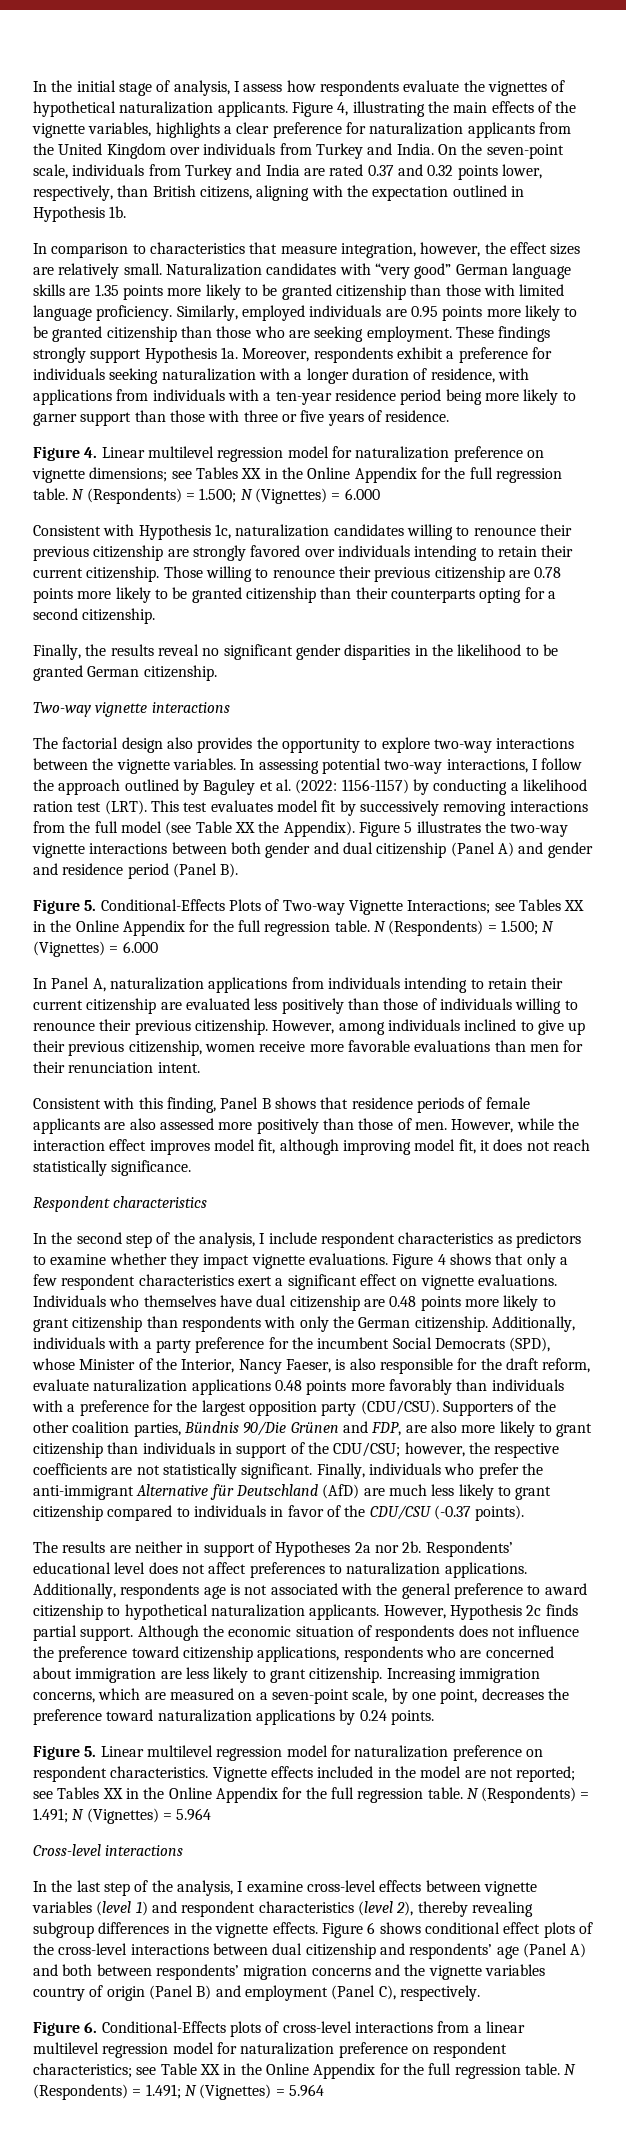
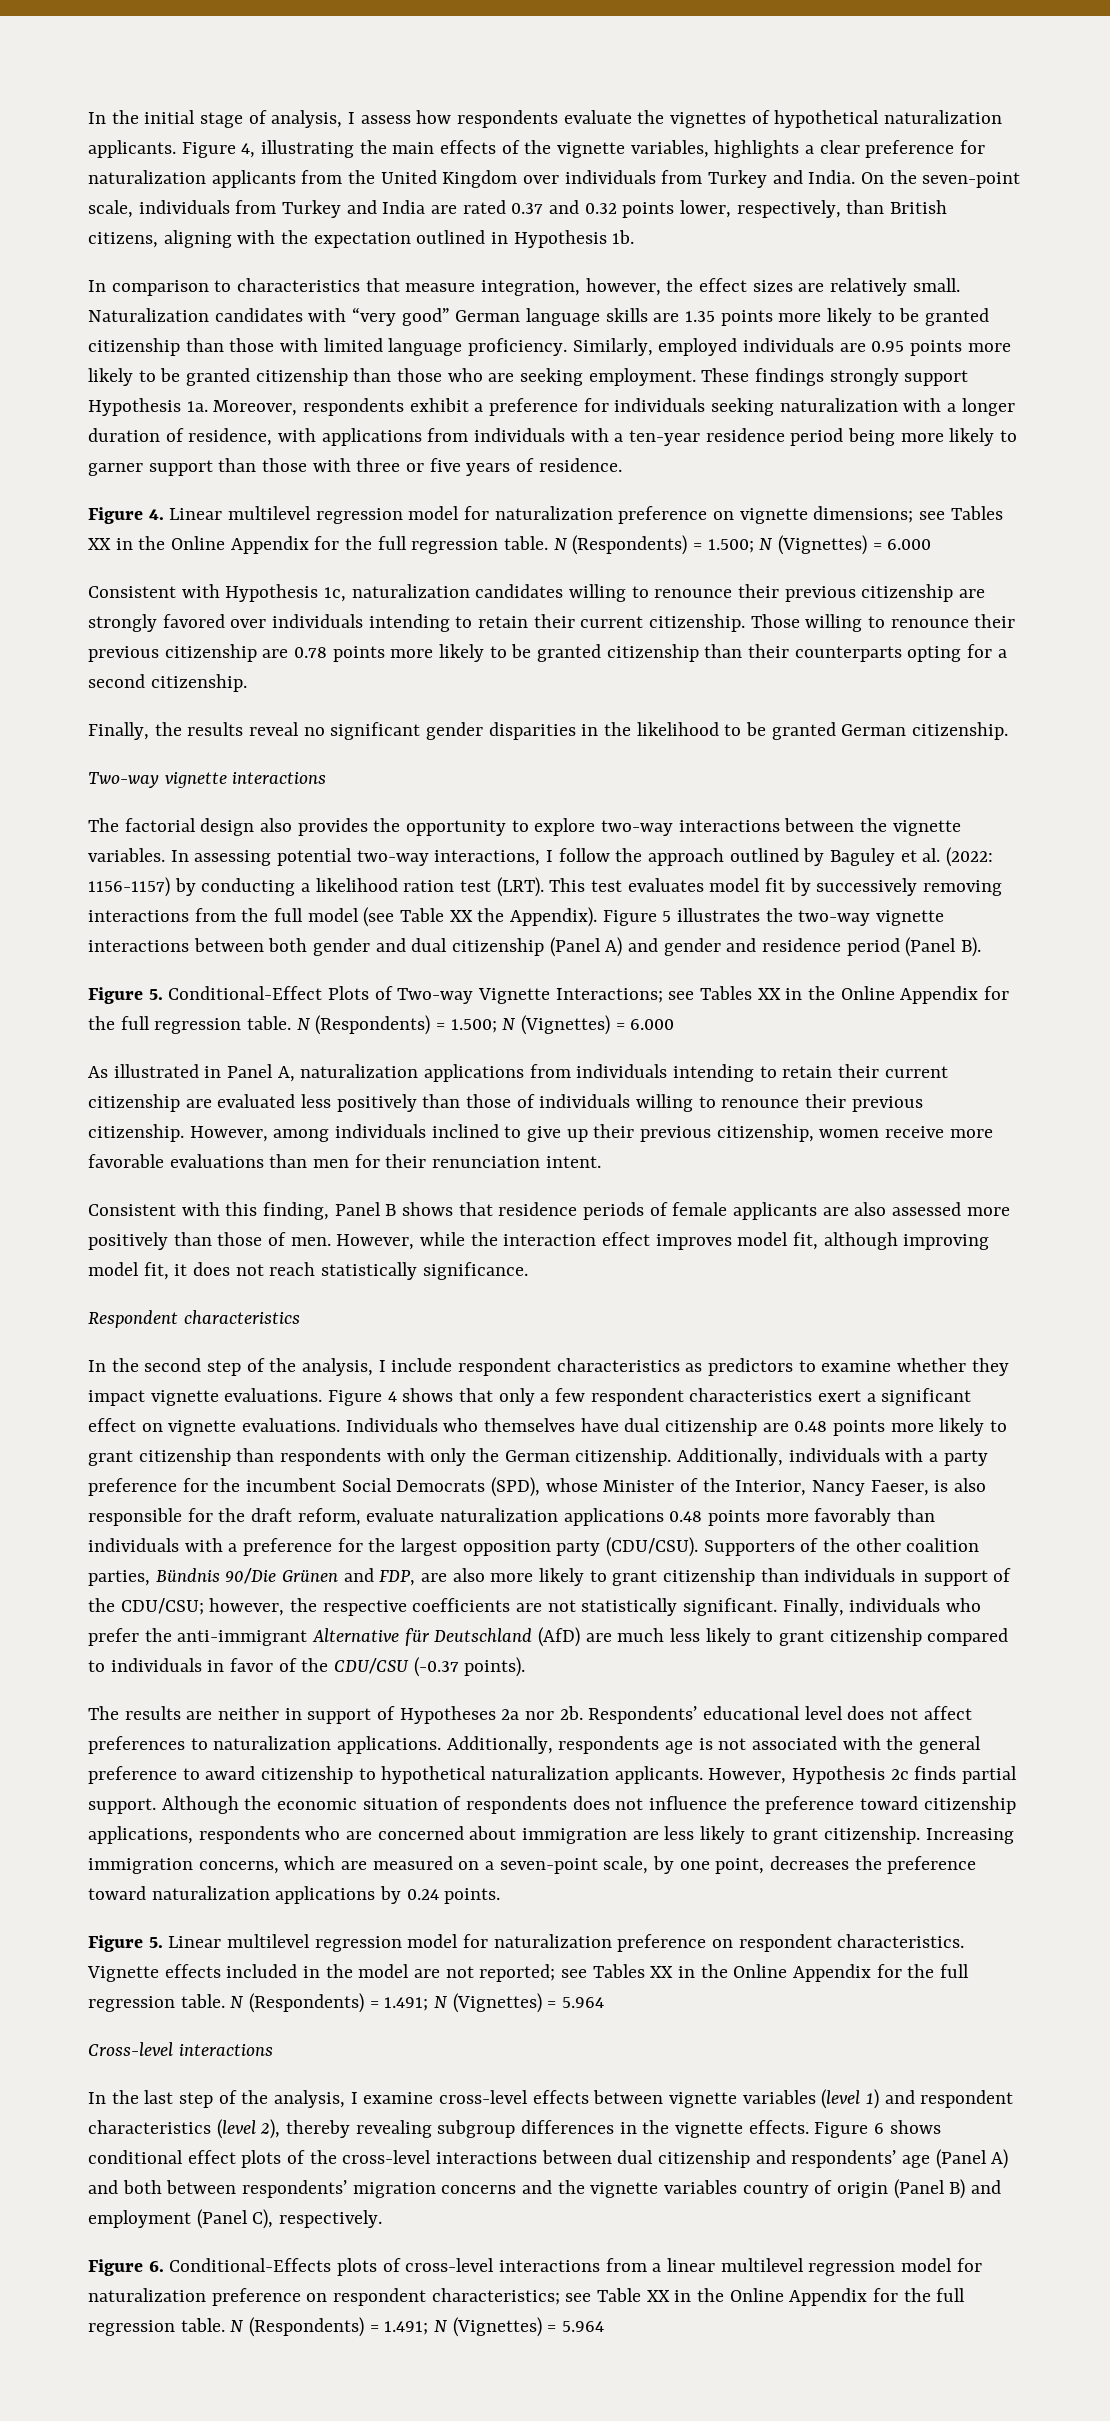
- Figure 5. Conditional-Effects Plots of Two-way Vignette Interactions; see Tables XX in the Online Appendix for the full regression table.
+ Figure 5. Conditional-Effect Plots of Two-way Vignette Interactions; see Tables XX in the Online Appendix for the full regression table.
- In Panel A, naturalization applications from individuals intending to retain their current citizenship are evaluated less positively than those of individuals willing to renounce their previous citizenship.
+ As illustrated in Panel A, naturalization applications from individuals intending to retain their current citizenship are evaluated less positively than those of individuals willing to renounce their previous citizenship.

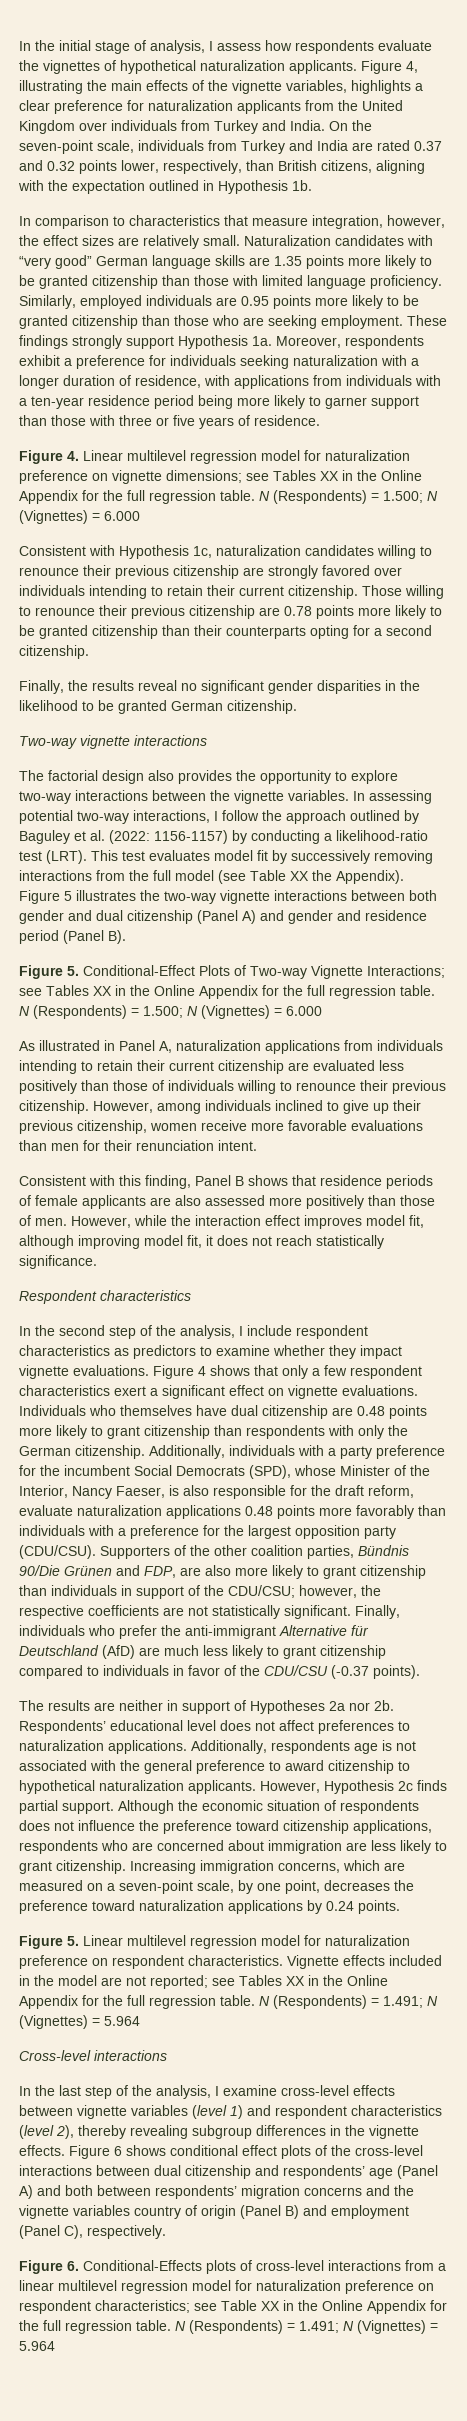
- In assessing potential two-way interactions, I follow the approach outlined by Baguley et al. (2022: 1156-1157) by conducting a likelihood ration test (LRT).
+ In assessing potential two-way interactions, I follow the approach outlined by Baguley et al. (2022: 1156-1157) by conducting a likelihood-ratio test (LRT).

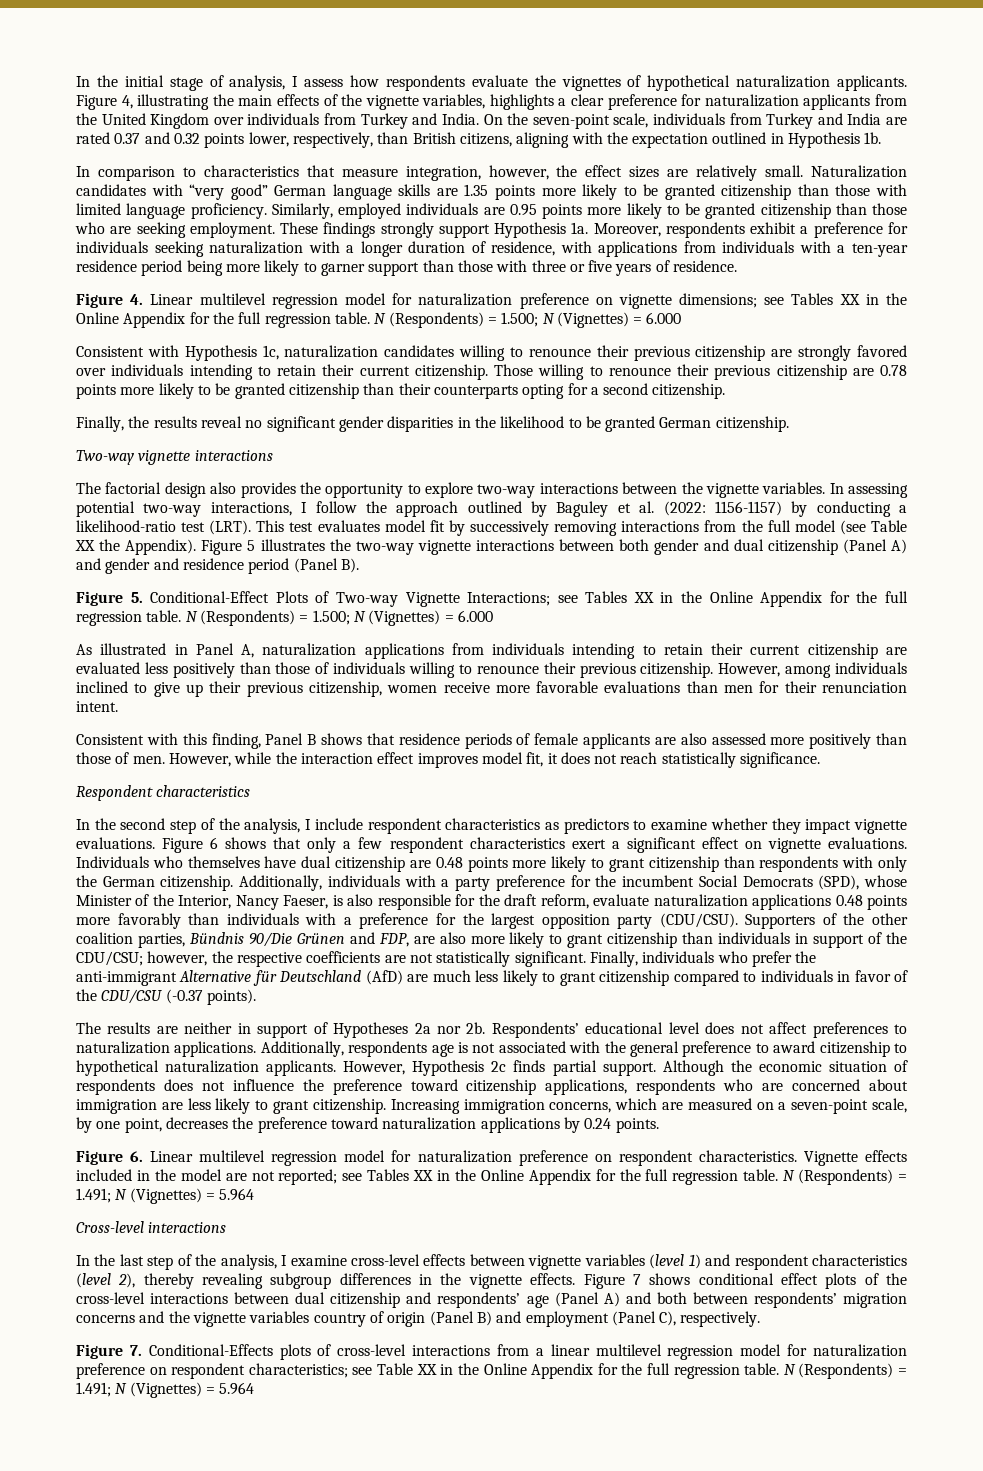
- However, while the interaction effect improves model fit, although improving model fit, it does not reach statistically significance.
+ However, while the interaction effect improves model fit, it does not reach statistically significance.
- Figure 4 shows that only a few respondent characteristics exert a significant effect on vignette evaluations.
+ Figure 6 shows that only a few respondent characteristics exert a significant effect on vignette evaluations.
- Figure 5. Linear multilevel regression model for naturalization preference on respondent characteristics.
+ Figure 6. Linear multilevel regression model for naturalization preference on respondent characteristics.
- Figure 6 shows conditional effect plots of the cross-level interactions between dual citizenship and respondents’ age (Panel A) and both between respondents’ migration concerns and the vignette variables country of origin (Panel B) and employment (Panel C), respectively.
+ Figure 7 shows conditional effect plots of the cross-level interactions between dual citizenship and respondents’ age (Panel A) and both between respondents’ migration concerns and the vignette variables country of origin (Panel B) and employment (Panel C), respectively.
- Figure 6. Conditional-Effects plots of cross-level interactions from a linear multilevel regression model for naturalization preference on respondent characteristics; see Table XX in the Online Appendix for the full regression table.
+ Figure 7. Conditional-Effects plots of cross-level interactions from a linear multilevel regression model for naturalization preference on respondent characteristics; see Table XX in the Online Appendix for the full regression table.

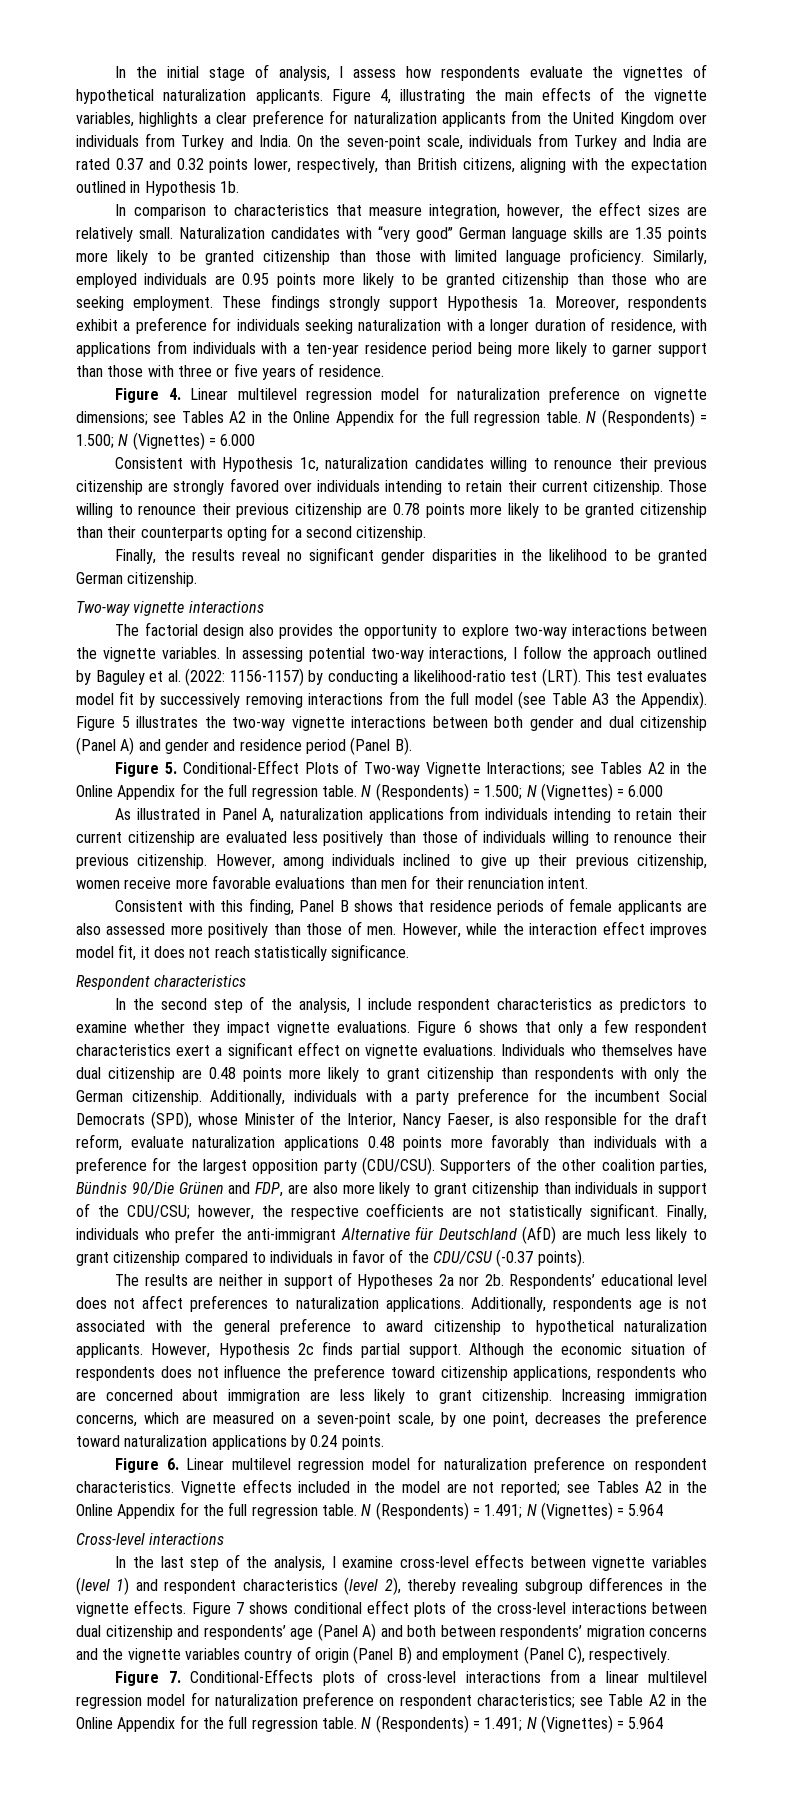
- Figure 4. Linear multilevel regression model for naturalization preference on vignette dimensions; see Tables XX in the Online Appendix for the full regression table.
+ Figure 4. Linear multilevel regression model for naturalization preference on vignette dimensions; see Tables A2 in the Online Appendix for the full regression table.
- This test evaluates model fit by successively removing interactions from the full model (see Table XX the Appendix).
+ This test evaluates model fit by successively removing interactions from the full model (see Table A3 the Appendix).
- Figure 5. Conditional-Effect Plots of Two-way Vignette Interactions; see Tables XX in the Online Appendix for the full regression table.
+ Figure 5. Conditional-Effect Plots of Two-way Vignette Interactions; see Tables A2 in the Online Appendix for the full regression table.
- Vignette effects included in the model are not reported; see Tables XX in the Online Appendix for the full regression table.
+ Vignette effects included in the model are not reported; see Tables A2 in the Online Appendix for the full regression table.
- Figure 7. Conditional-Effects plots of cross-level interactions from a linear multilevel regression model for naturalization preference on respondent characteristics; see Table XX in the Online Appendix for the full regression table.
+ Figure 7. Conditional-Effects plots of cross-level interactions from a linear multilevel regression model for naturalization preference on respondent characteristics; see Table A2 in the Online Appendix for the full regression table.

